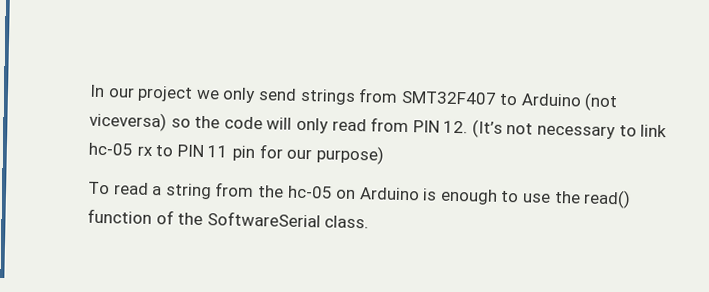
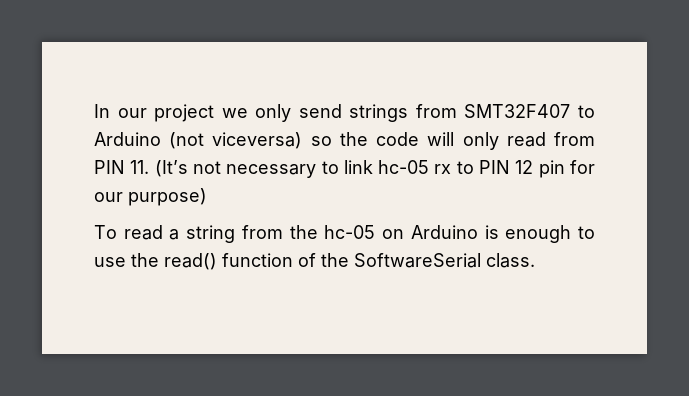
- In our project we only send strings from SMT32F407 to Arduino (not viceversa) so the code will only read from PIN 12. (It’s not necessary to link hc-05 rx to PIN 11 pin for our purpose)
+ In our project we only send strings from SMT32F407 to Arduino (not viceversa) so the code will only read from PIN 11. (It’s not necessary to link hc-05 rx to PIN 12 pin for our purpose)

